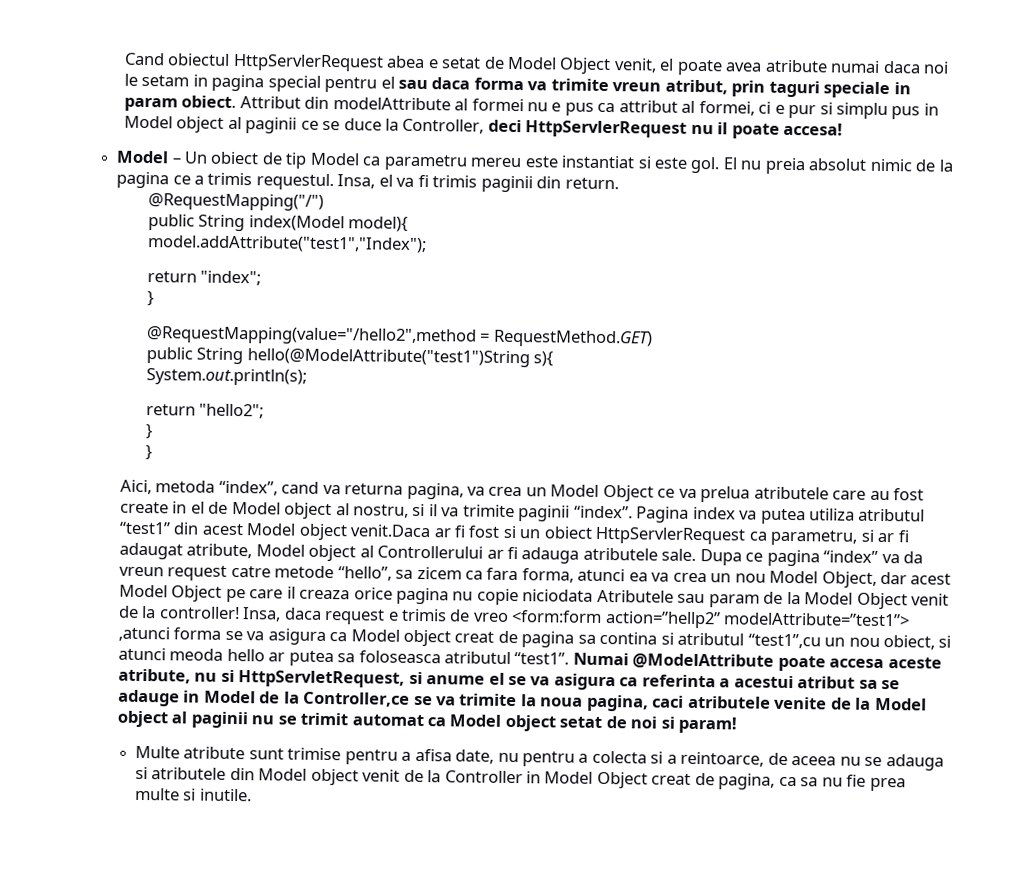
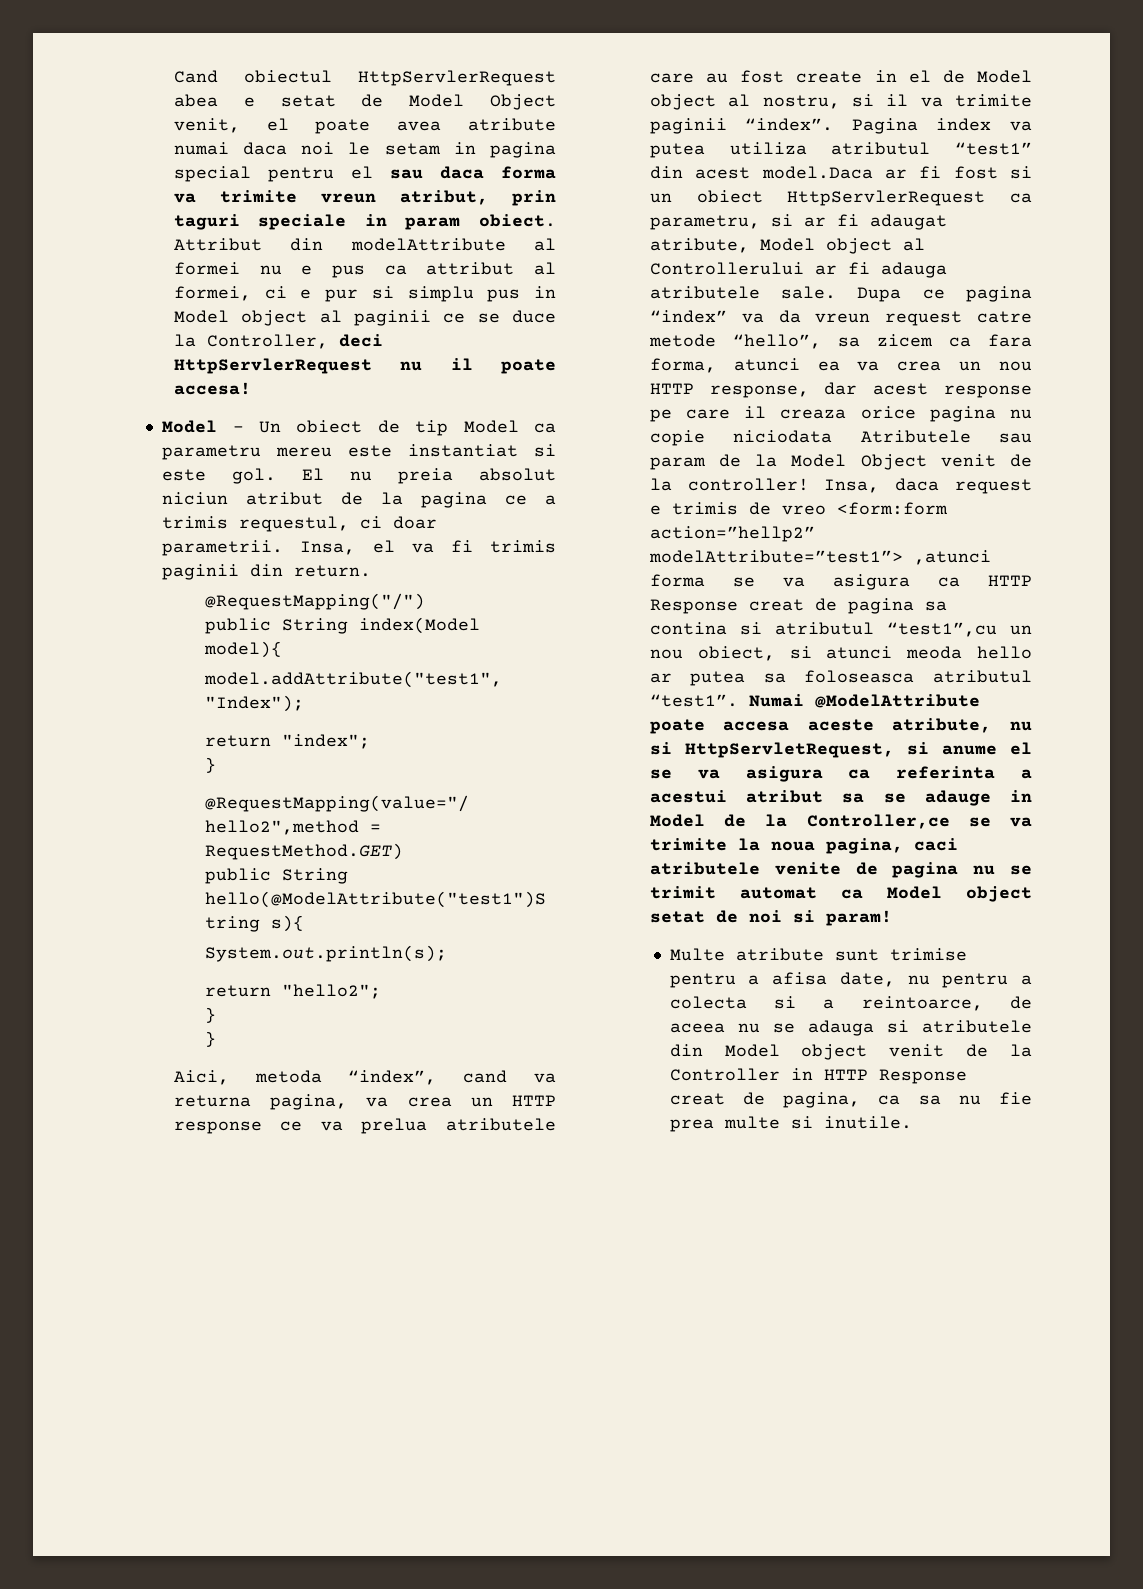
- El nu preia absolut nimic de la pagina ce a trimis requestul.
+ El nu preia absolut niciun atribut de la pagina ce a trimis requestul, ci doar parametrii.
- Aici, metoda “index”, cand va returna pagina, va crea un Model Object ce va prelua atributele care au fost create in el de Model object al nostru, si il va trimite paginii “index”.
+ Aici, metoda “index”, cand va returna pagina, va crea un HTTP response ce va prelua atributele care au fost create in el de Model object al nostru, si il va trimite paginii “index”.
- Pagina index va putea utiliza atributul “test1” din acest Model object venit.Daca ar fi fost si un obiect HttpServlerRequest ca parametru, si ar fi adaugat atribute, Model object al Controllerului ar fi adauga atributele sale.
+ Pagina index va putea utiliza atributul “test1” din acest model.Daca ar fi fost si un obiect HttpServlerRequest ca parametru, si ar fi adaugat atribute, Model object al Controllerului ar fi adauga atributele sale.
- Dupa ce pagina “index” va da vreun request catre metode “hello”, sa zicem ca fara forma, atunci ea va crea un nou Model Object, dar acest Model Object pe care il creaza orice pagina nu copie niciodata Atributele sau param de la Model Object venit de la controller!
+ Dupa ce pagina “index” va da vreun request catre metode “hello”, sa zicem ca fara forma, atunci ea va crea un nou HTTP response, dar acest response pe care il creaza orice pagina nu copie niciodata Atributele sau param de la Model Object venit de la controller!
- Insa, daca request e trimis de vreo <form:form action=”hellp2” modelAttribute=”test1”> ,atunci forma se va asigura ca Model object creat de pagina sa contina si atributul “test1”,cu un nou obiect, si atunci meoda hello ar putea sa foloseasca atributul “test1”.
+ Insa, daca request e trimis de vreo <form:form action=”hellp2” modelAttribute=”test1”> ,atunci forma se va asigura ca HTTP Response creat de pagina sa contina si atributul “test1”,cu un nou obiect, si atunci meoda hello ar putea sa foloseasca atributul “test1”.
- Numai @ModelAttribute poate accesa aceste atribute, nu si HttpServletRequest, si anume el se va asigura ca referinta a acestui atribut sa se adauge in Model de la Controller,ce se va trimite la noua pagina, caci atributele venite de la Model object al paginii nu se trimit automat ca Model object setat de noi si param!
+ Numai @ModelAttribute poate accesa aceste atribute, nu si HttpServletRequest, si anume el se va asigura ca referinta a acestui atribut sa se adauge in Model de la Controller,ce se va trimite la noua pagina, caci atributele venite de pagina nu se trimit automat ca Model object setat de noi si param!
- Multe atribute sunt trimise pentru a afisa date, nu pentru a colecta si a reintoarce, de aceea nu se adauga si atributele din Model object venit de la Controller in Model Object creat de pagina, ca sa nu fie prea multe si inutile.
+ Multe atribute sunt trimise pentru a afisa date, nu pentru a colecta si a reintoarce, de aceea nu se adauga si atributele din Model object venit de la Controller in HTTP Response creat de pagina, ca sa nu fie prea multe si inutile.

